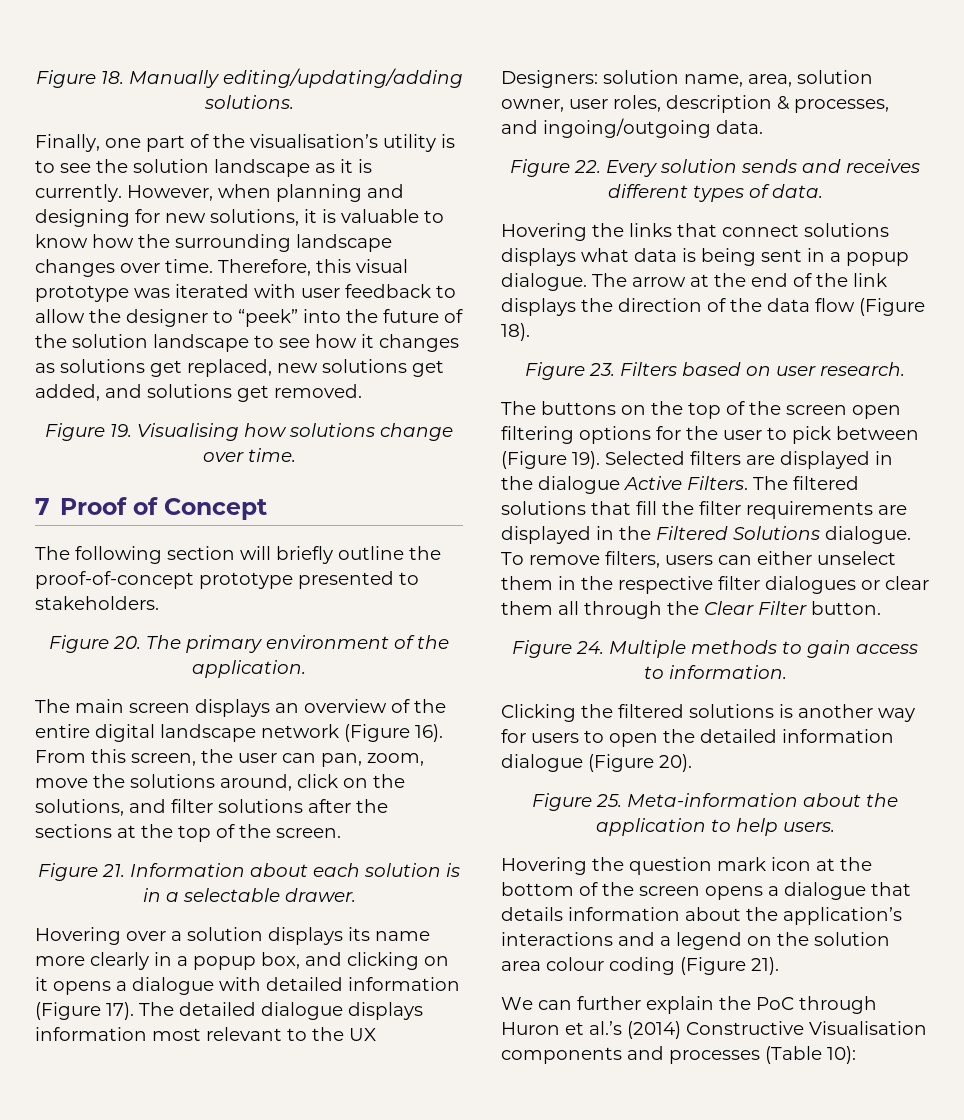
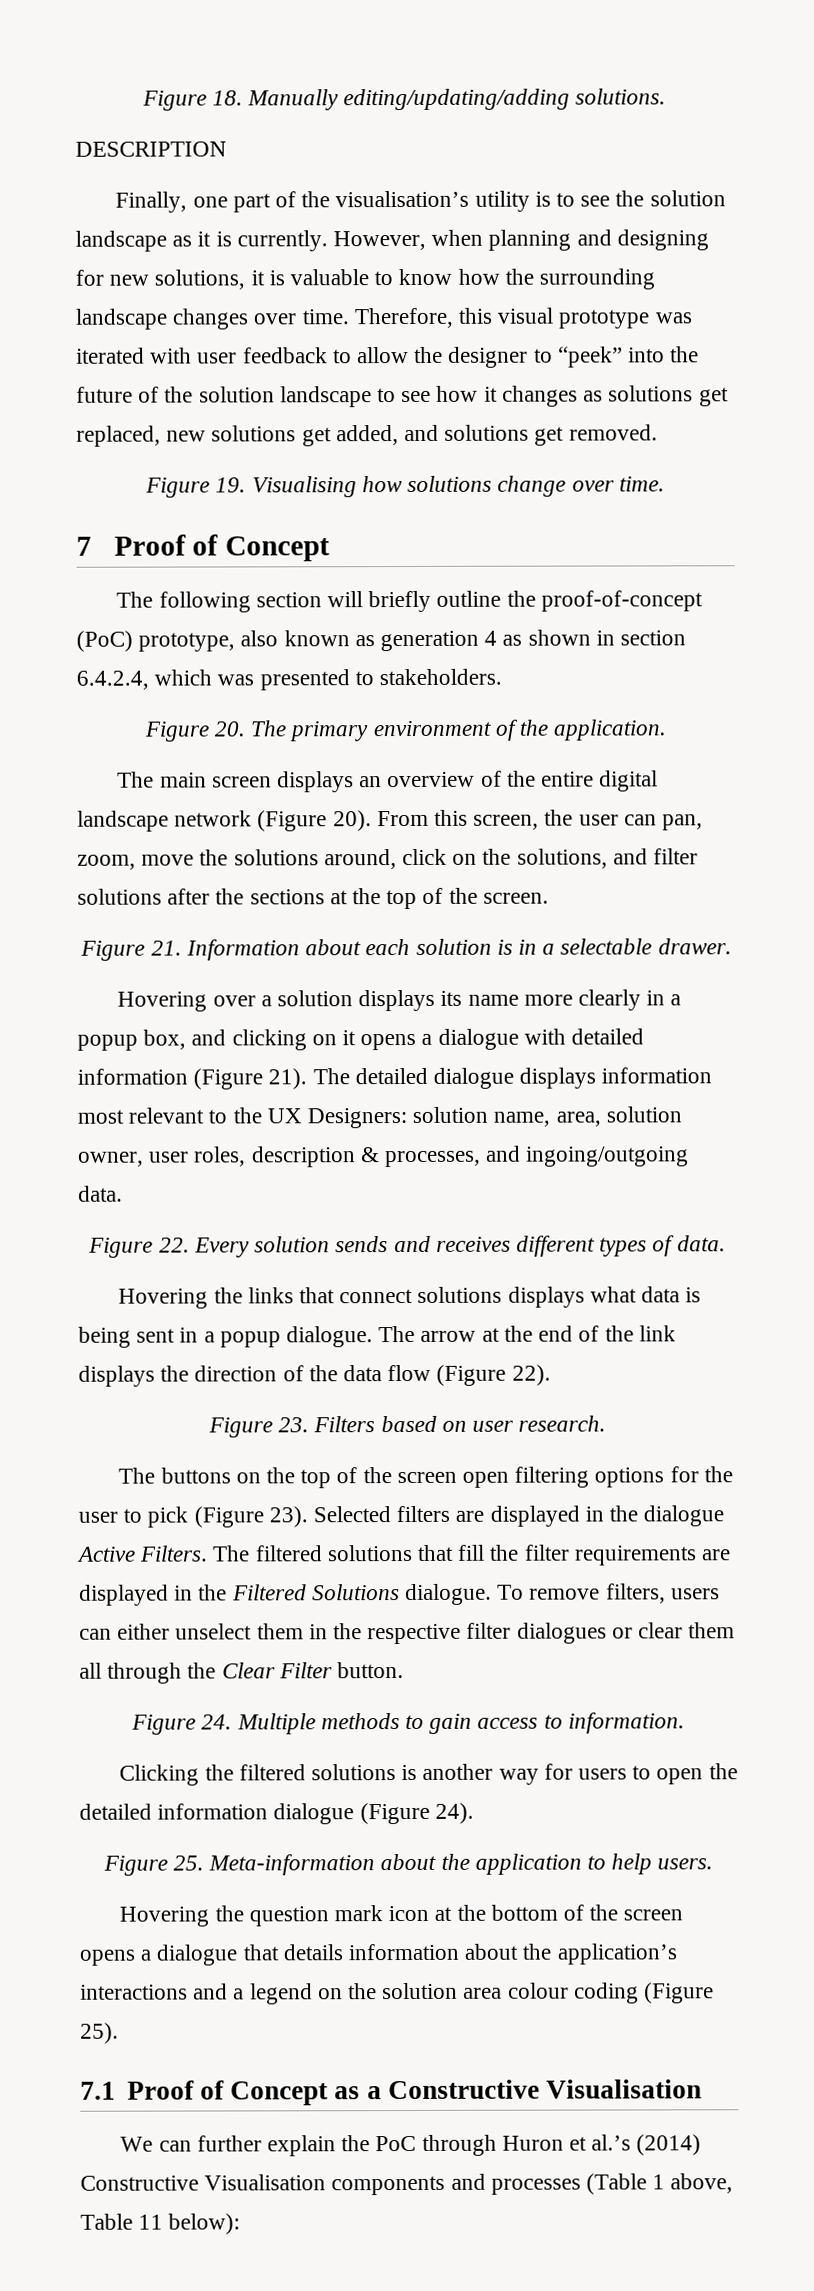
+ DESCRIPTION
- The following section will briefly outline the proof-of-concept prototype presented to stakeholders.
+ The following section will briefly outline the proof-of-concept (PoC) prototype, also known as generation 4 as shown in section 6.4.2.4, which was presented to stakeholders.
- The main screen displays an overview of the entire digital landscape network (Figure 16).
+ The main screen displays an overview of the entire digital landscape network (Figure 20).
- Hovering over a solution displays its name more clearly in a popup box, and clicking on it opens a dialogue with detailed information (Figure 17).
+ Hovering over a solution displays its name more clearly in a popup box, and clicking on it opens a dialogue with detailed information (Figure 21).
- The arrow at the end of the link displays the direction of the data flow (Figure 18).
+ The arrow at the end of the link displays the direction of the data flow (Figure 22).
- The buttons on the top of the screen open filtering options for the user to pick between (Figure 19).
+ The buttons on the top of the screen open filtering options for the user to pick (Figure 23).
- Clicking the filtered solutions is another way for users to open the detailed information dialogue (Figure 20).
+ Clicking the filtered solutions is another way for users to open the detailed information dialogue (Figure 24).
- Hovering the question mark icon at the bottom of the screen opens a dialogue that details information about the application’s interactions and a legend on the solution area colour coding (Figure 21).
+ Hovering the question mark icon at the bottom of the screen opens a dialogue that details information about the application’s interactions and a legend on the solution area colour coding (Figure 25).
+ 7.1 Proof of Concept as a Constructive Visualisation
- We can further explain the PoC through Huron et al.’s (2014) Constructive Visualisation components and processes (Table 10):
+ We can further explain the PoC through Huron et al.’s (2014) Constructive Visualisation components and processes (Table 1 above, Table 11 below):

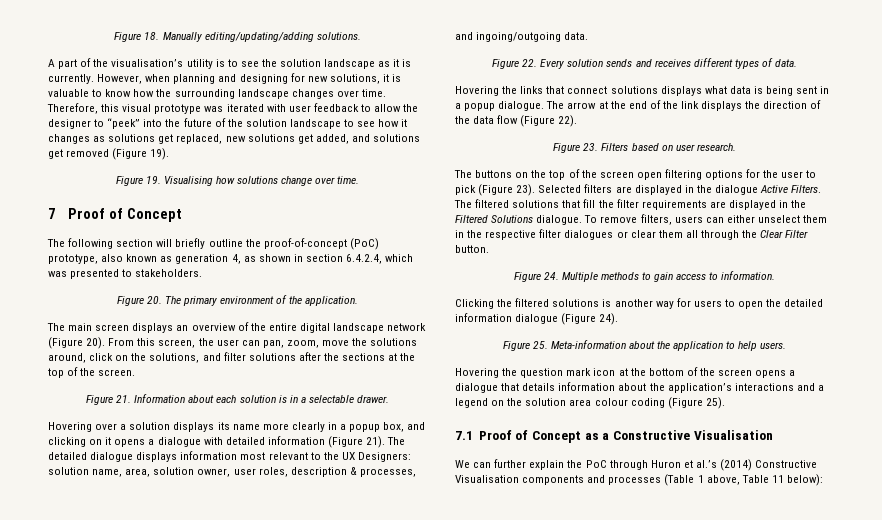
- DESCRIPTION
- Finally, one part of the visualisation’s utility is to see the solution landscape as it is currently.
+ A part of the visualisation’s utility is to see the solution landscape as it is currently.
- Therefore, this visual prototype was iterated with user feedback to allow the designer to “peek” into the future of the solution landscape to see how it changes as solutions get replaced, new solutions get added, and solutions get removed.
+ Therefore, this visual prototype was iterated with user feedback to allow the designer to “peek” into the future of the solution landscape to see how it changes as solutions get replaced, new solutions get added, and solutions get removed (Figure 19).
- The following section will briefly outline the proof-of-concept (PoC) prototype, also known as generation 4 as shown in section 6.4.2.4, which was presented to stakeholders.
+ The following section will briefly outline the proof-of-concept (PoC) prototype, also known as generation 4, as shown in section 6.4.2.4, which was presented to stakeholders.

